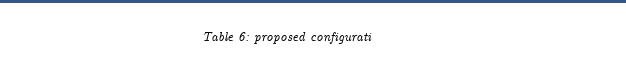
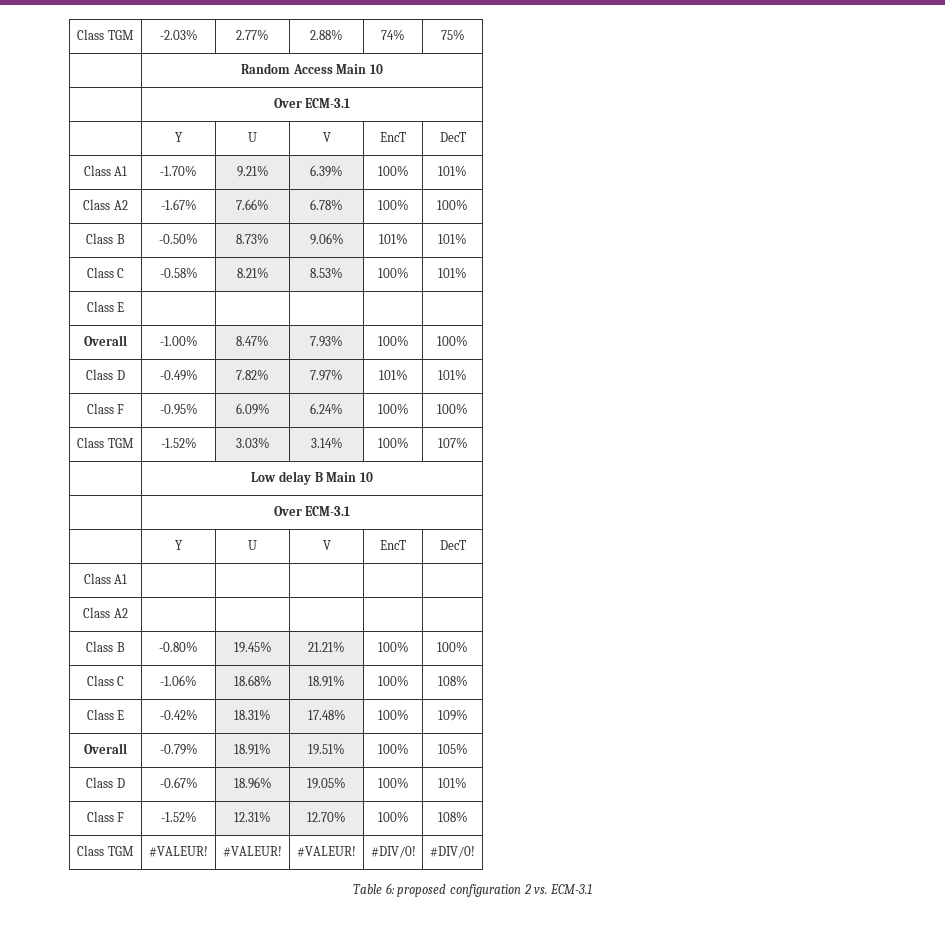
- Table 6: proposed configurati
+ Class TGM | -2.03% | 2.77% | 2.88% | 74% | 75%
+ | Random Access Main 10
+ | Over ECM-3.1
+ | Y | U | V | EncT | DecT
+ Class A1 | -1.70% | 9.21% | 6.39% | 100% | 101%
+ Class A2 | -1.67% | 7.66% | 6.78% | 100% | 100%
+ Class B | -0.50% | 8.73% | 9.06% | 101% | 101%
+ Class C | -0.58% | 8.21% | 8.53% | 100% | 101%
+ Class E | | | | |
+ Overall | -1.00% | 8.47% | 7.93% | 100% | 100%
+ Class D | -0.49% | 7.82% | 7.97% | 101% | 101%
+ Class F | -0.95% | 6.09% | 6.24% | 100% | 100%
+ Class TGM | -1.52% | 3.03% | 3.14% | 100% | 107%
+ | Low delay B Main 10
+ | Over ECM-3.1
+ | Y | U | V | EncT | DecT
+ Class A1 | | | | |
+ Class A2 | | | | |
+ Class B | -0.80% | 19.45% | 21.21% | 100% | 100%
+ Class C | -1.06% | 18.68% | 18.91% | 100% | 108%
+ Class E | -0.42% | 18.31% | 17.48% | 100% | 109%
+ Overall | -0.79% | 18.91% | 19.51% | 100% | 105%
+ Class D | -0.67% | 18.96% | 19.05% | 100% | 101%
+ Class F | -1.52% | 12.31% | 12.70% | 100% | 108%
+ Class TGM | #VALEUR! | #VALEUR! | #VALEUR! | #DIV/0! | #DIV/0!
+ Table 6: proposed configuration 2 vs. ECM-3.1

